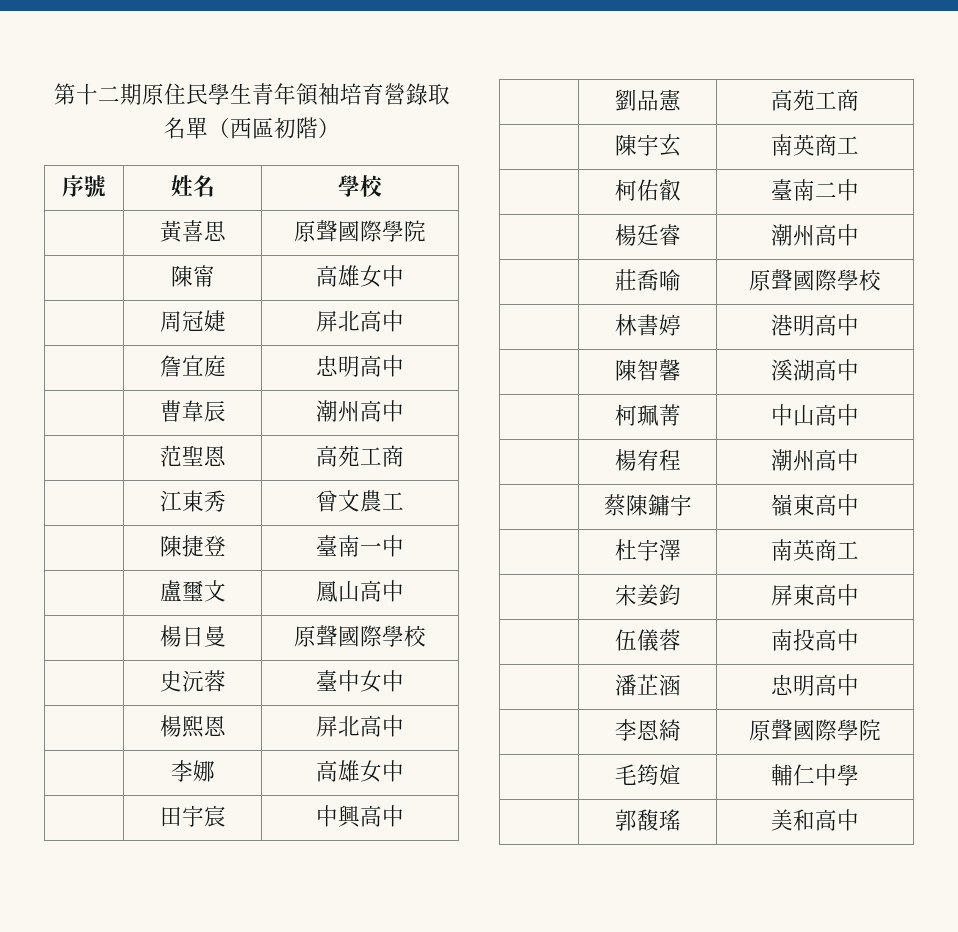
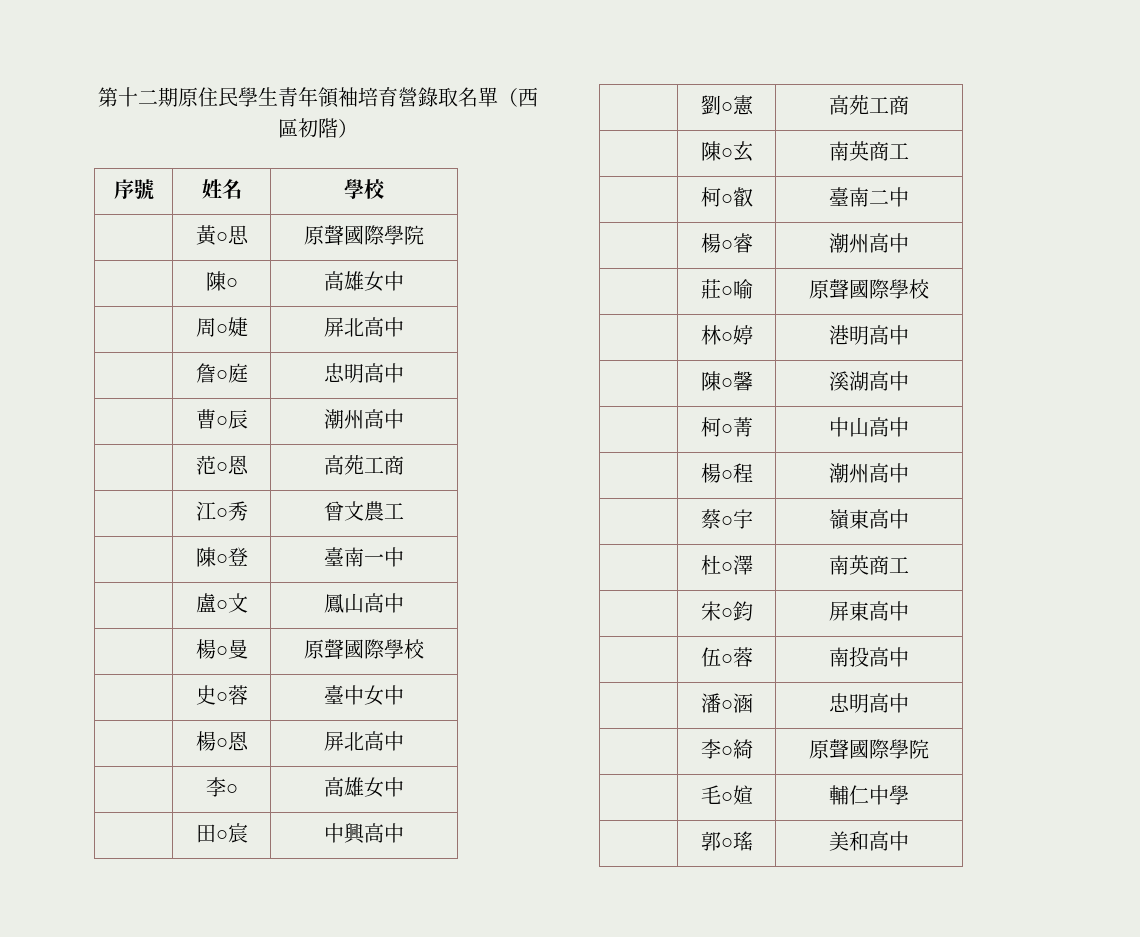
- | 黃喜思 | 原聲國際學院
+ | 黃○思 | 原聲國際學院
- | 陳甯 | 高雄女中
+ | 陳○ | 高雄女中
- | 周冠婕 | 屏北高中
+ | 周○婕 | 屏北高中
- | 詹宜庭 | 忠明高中
+ | 詹○庭 | 忠明高中
- | 曹韋辰 | 潮州高中
+ | 曹○辰 | 潮州高中
- | 范聖恩 | 高苑工商
+ | 范○恩 | 高苑工商
- | 江東秀 | 曾文農工
+ | 江○秀 | 曾文農工
- | 陳捷登 | 臺南一中
+ | 陳○登 | 臺南一中
- | 盧璽文 | 鳳山高中
+ | 盧○文 | 鳳山高中
- | 楊日曼 | 原聲國際學校
+ | 楊○曼 | 原聲國際學校
- | 史沅蓉 | 臺中女中
+ | 史○蓉 | 臺中女中
- | 楊熙恩 | 屏北高中
+ | 楊○恩 | 屏北高中
- | 李娜 | 高雄女中
+ | 李○ | 高雄女中
- | 田宇宸 | 中興高中
+ | 田○宸 | 中興高中
- | 劉品憲 | 高苑工商
+ | 劉○憲 | 高苑工商
- | 陳宇玄 | 南英商工
+ | 陳○玄 | 南英商工
- | 柯佑叡 | 臺南二中
+ | 柯○叡 | 臺南二中
- | 楊廷睿 | 潮州高中
+ | 楊○睿 | 潮州高中
- | 莊喬喻 | 原聲國際學校
+ | 莊○喻 | 原聲國際學校
- | 林書婷 | 港明高中
+ | 林○婷 | 港明高中
- | 陳智馨 | 溪湖高中
+ | 陳○馨 | 溪湖高中
- | 柯珮菁 | 中山高中
+ | 柯○菁 | 中山高中
- | 楊宥程 | 潮州高中
+ | 楊○程 | 潮州高中
- | 蔡陳鏞宇 | 嶺東高中
+ | 蔡○宇 | 嶺東高中
- | 杜宇澤 | 南英商工
+ | 杜○澤 | 南英商工
- | 宋姜鈞 | 屏東高中
+ | 宋○鈞 | 屏東高中
- | 伍儀蓉 | 南投高中
+ | 伍○蓉 | 南投高中
- | 潘芷涵 | 忠明高中
+ | 潘○涵 | 忠明高中
- | 李恩綺 | 原聲國際學院
+ | 李○綺 | 原聲國際學院
- | 毛筠媗 | 輔仁中學
+ | 毛○媗 | 輔仁中學
- | 郭馥瑤 | 美和高中
+ | 郭○瑤 | 美和高中

